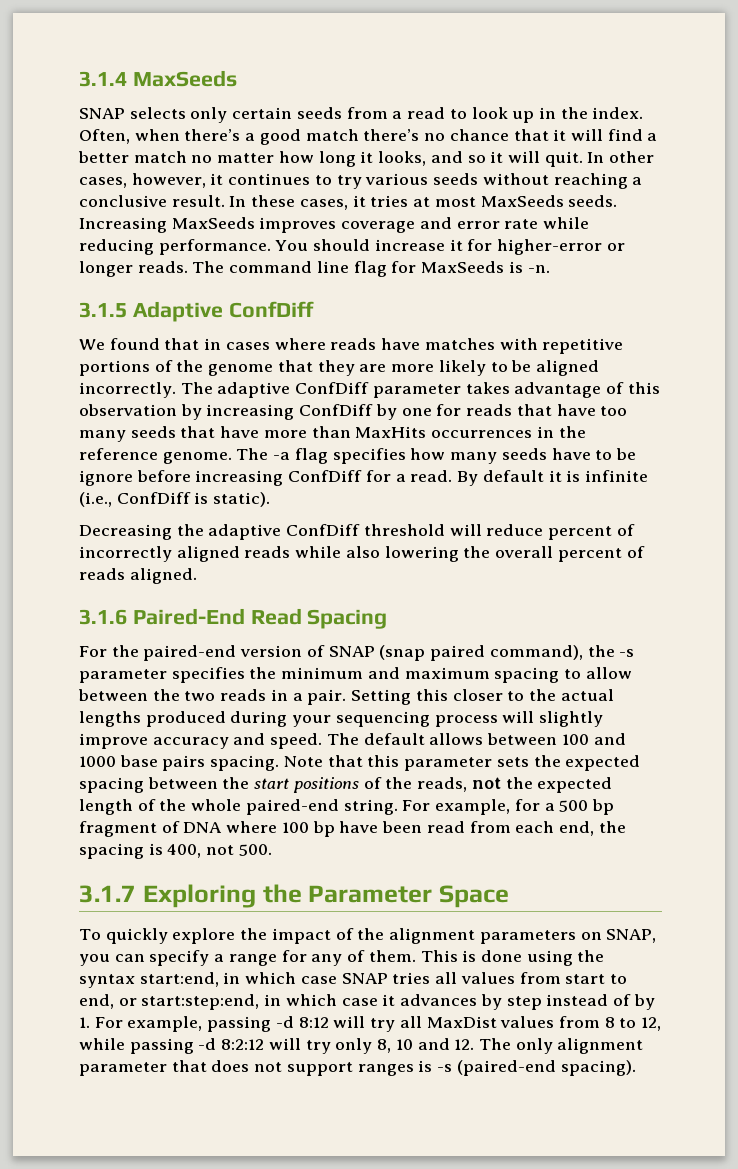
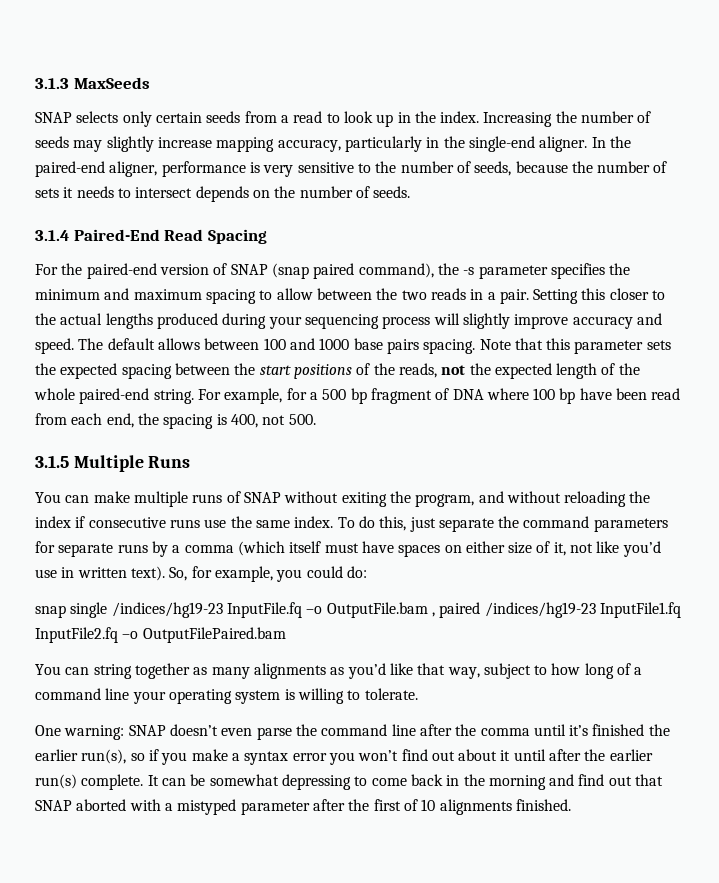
- 3.1.4 MaxSeeds
+ 3.1.3 MaxSeeds
- Often, when there’s a good match there’s no chance that it will find a better match no matter how long it looks, and so it will quit. In other cases, however, it continues to try various seeds without reaching a conclusive result. In these cases, it tries at most MaxSeeds seeds. Increasing MaxSeeds improves coverage and error rate while reducing performance. You should increase it for higher-error or longer reads. The command line flag for MaxSeeds is -n.
- 3.1.5 Adaptive ConfDiff
- We found that in cases where reads have matches with repetitive portions of the genome that they are more likely to be aligned incorrectly. The adaptive ConfDiff parameter takes advantage of this observation by increasing ConfDiff by one for reads that have too many seeds that have more than MaxHits occurrences in the reference genome. The -a flag specifies how many seeds have to be ignore before increasing ConfDiff for a read. By default it is infinite (i.e., ConfDiff is static).
- Decreasing the adaptive ConfDiff threshold will reduce percent of incorrectly aligned reads while also lowering the overall percent of reads aligned.
- 3.1.6 Paired-End Read Spacing
+ Increasing the number of seeds may slightly increase mapping accuracy, particularly in the single-end aligner. In the paired-end aligner, performance is very sensitive to the number of seeds, because the number of sets it needs to intersect depends on the number of seeds.
+ 3.1.4 Paired-End Read Spacing
- 3.1.7 Exploring the Parameter Space
- To quickly explore the impact of the alignment parameters on SNAP, you can specify a range for any of them. This is done using the syntax start:end, in which case SNAP tries all values from start to end, or start:step:end, in which case it advances by step instead of by 1. For example, passing -d 8:12 will try all MaxDist values from 8 to 12, while passing -d 8:2:12 will try only 8, 10 and 12. The only alignment parameter that does not support ranges is -s (paired-end spacing).
+ 3.1.5 Multiple Runs
+ You can make multiple runs of SNAP without exiting the program, and without reloading the index if consecutive runs use the same index. To do this, just separate the command parameters for separate runs by a comma (which itself must have spaces on either size of it, not like you’d use in written text). So, for example, you could do:
+ snap single /indices/hg19-23 InputFile.fq –o OutputFile.bam , paired /indices/hg19-23 InputFile1.fq InputFile2.fq –o OutputFilePaired.bam
+ You can string together as many alignments as you’d like that way, subject to how long of a command line your operating system is willing to tolerate.
+ One warning: SNAP doesn’t even parse the command line after the comma until it’s finished the earlier run(s), so if you make a syntax error you won’t find out about it until after the earlier run(s) complete. It can be somewhat depressing to come back in the morning and find out that SNAP aborted with a mistyped parameter after the first of 10 alignments finished.

